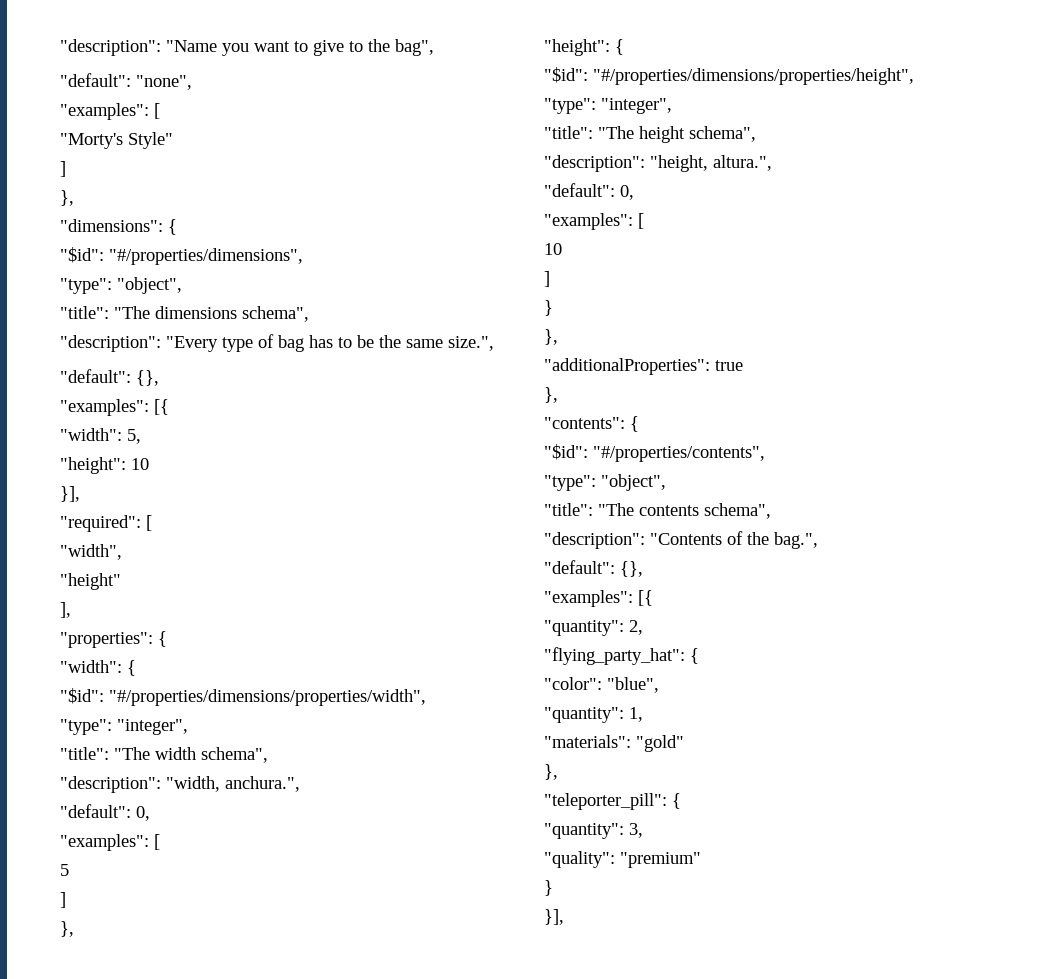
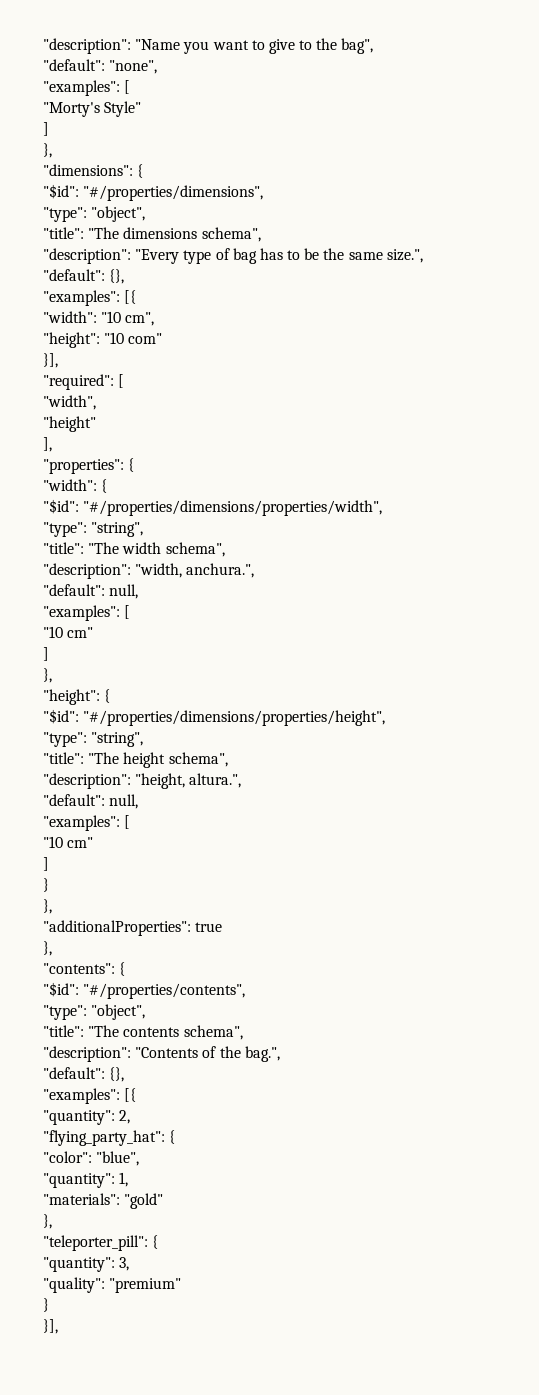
- "width": 5,
- "height": 10
+ "width": "10 cm",
+ "height": "10 com"
  "$id": "#/properties/dimensions/properties/width",
- "type": "integer",
+ "type": "string",
  "description": "width, anchura.",
- "default": 0,
+ "default": null,
  "examples": [
- 5
+ "10 cm"
  "$id": "#/properties/dimensions/properties/height",
- "type": "integer",
+ "type": "string",
  "description": "height, altura.",
- "default": 0,
+ "default": null,
  "examples": [
- 10
+ "10 cm"

